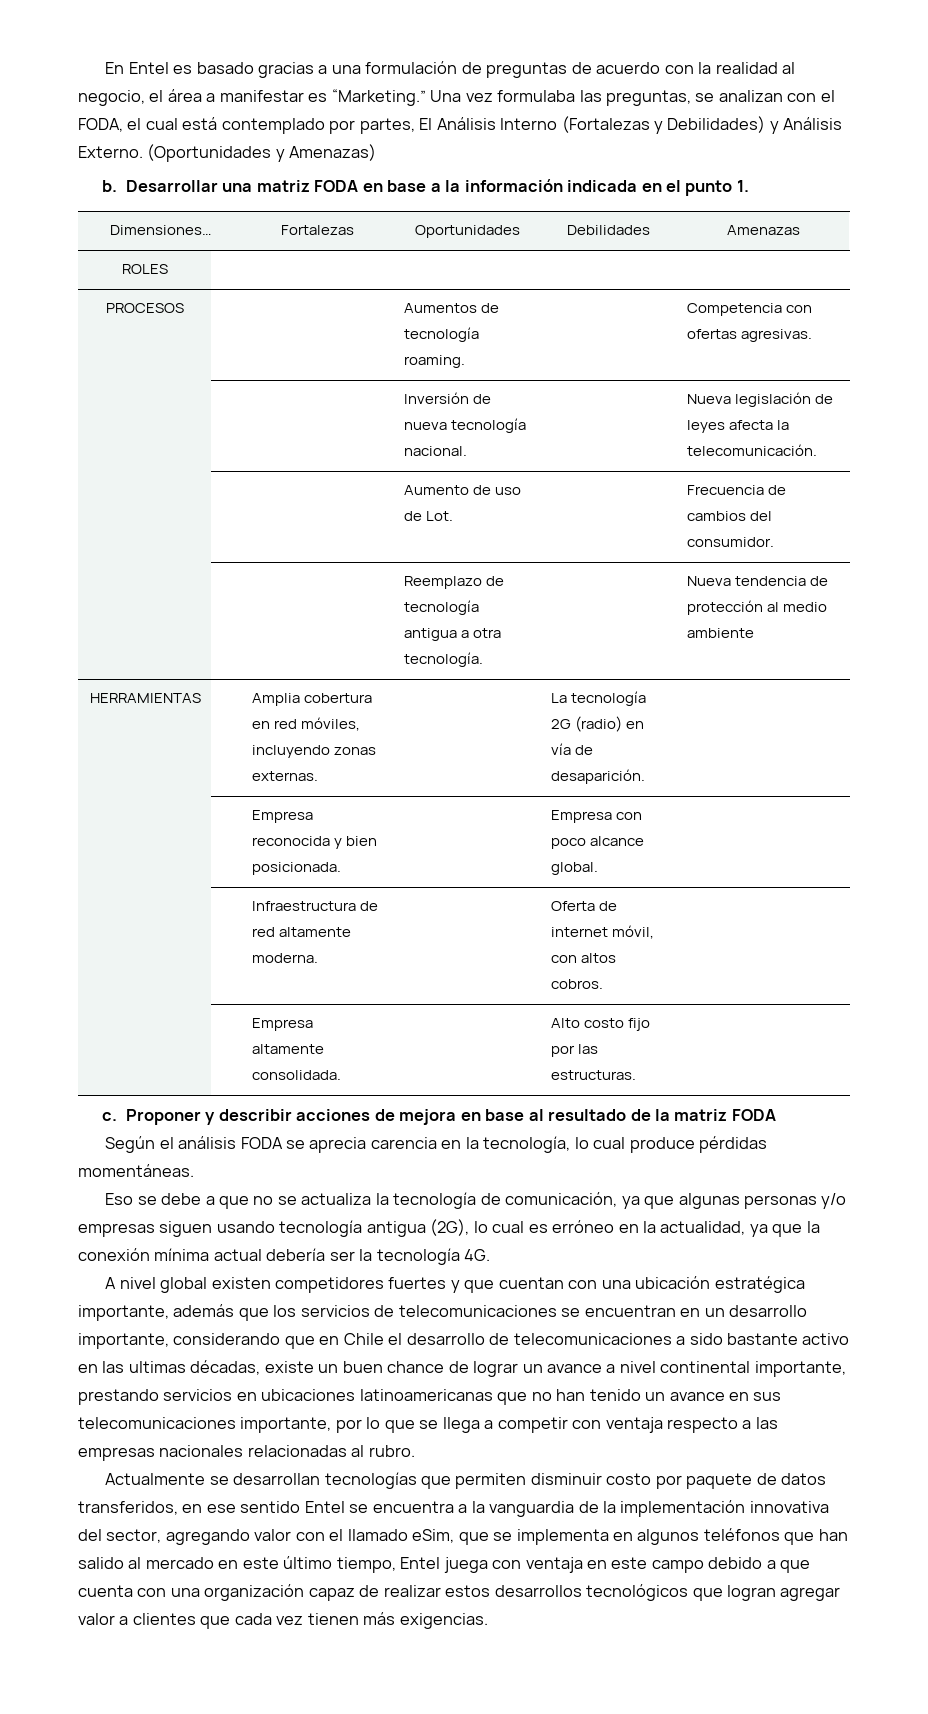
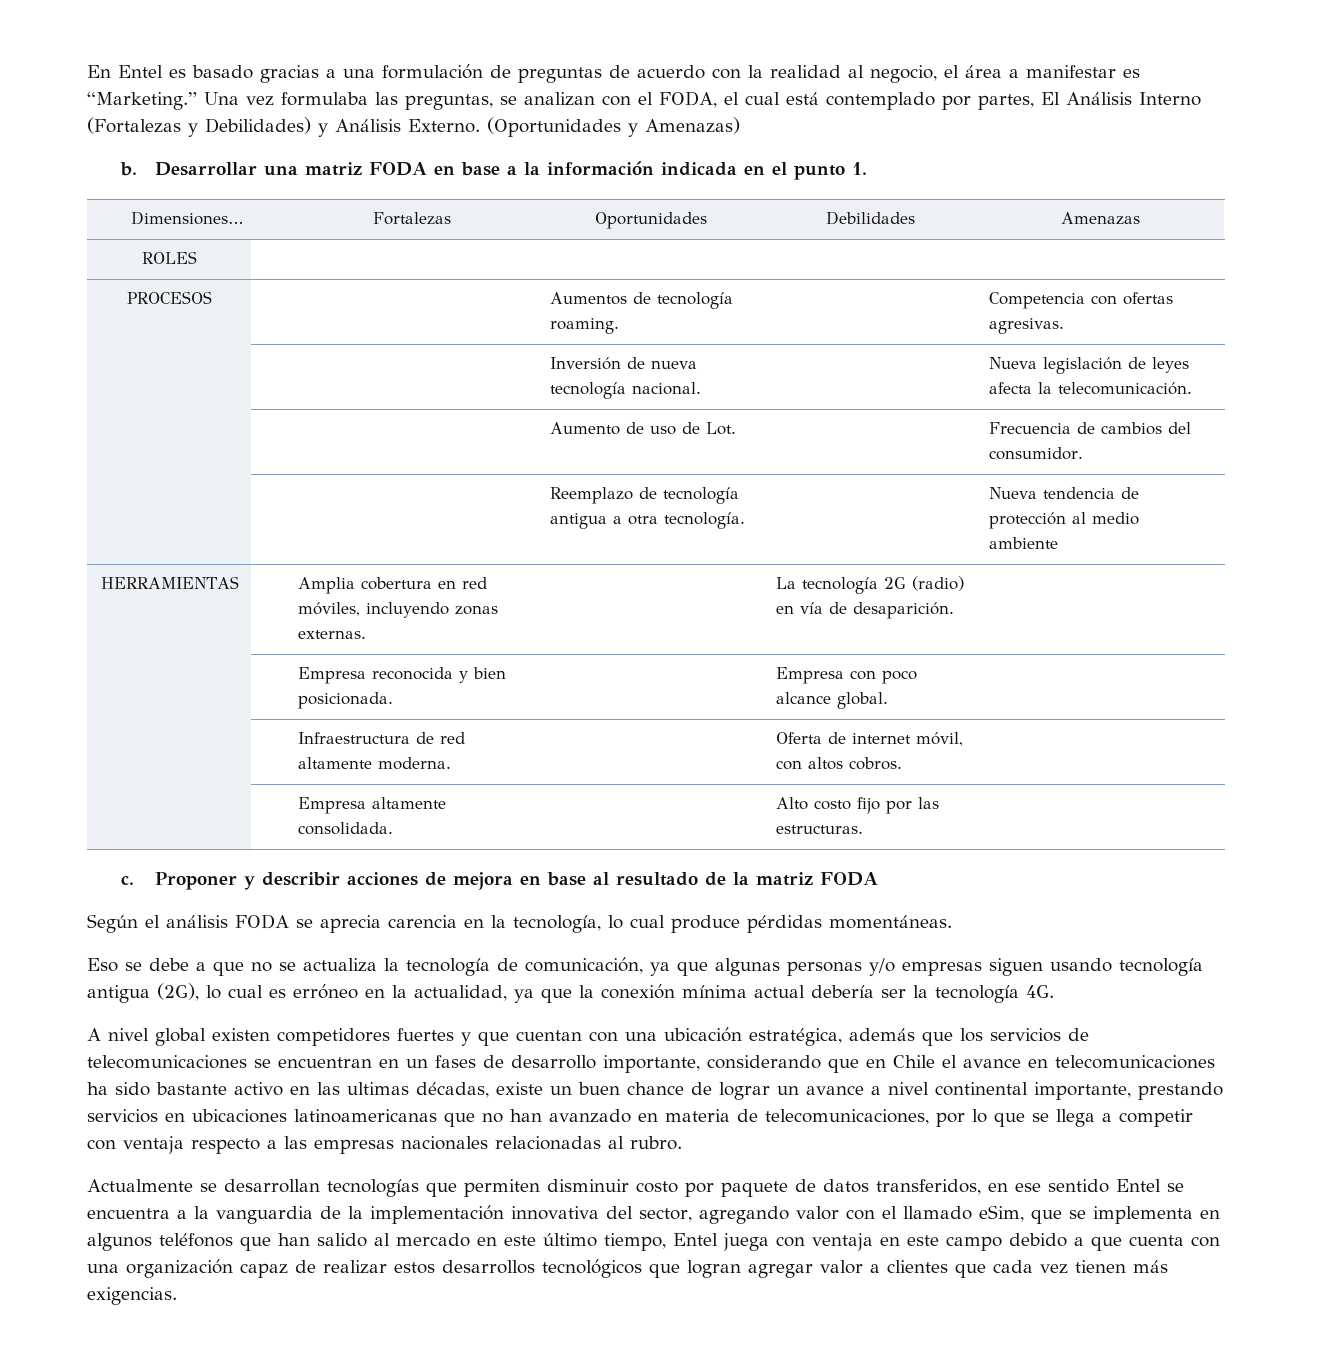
- A nivel global existen competidores fuertes y que cuentan con una ubicación estratégica importante, además que los servicios de telecomunicaciones se encuentran en un desarrollo importante, considerando que en Chile el desarrollo de telecomunicaciones a sido bastante activo en las ultimas décadas, existe un buen chance de lograr un avance a nivel continental importante, prestando servicios en ubicaciones latinoamericanas que no han tenido un avance en sus telecomunicaciones importante, por lo que se llega a competir con ventaja respecto a las empresas nacionales relacionadas al rubro.
+ A nivel global existen competidores fuertes y que cuentan con una ubicación estratégica, además que los servicios de telecomunicaciones se encuentran en un fases de desarrollo importante, considerando que en Chile el avance en telecomunicaciones ha sido bastante activo en las ultimas décadas, existe un buen chance de lograr un avance a nivel continental importante, prestando servicios en ubicaciones latinoamericanas que no han avanzado en materia de telecomunicaciones, por lo que se llega a competir con ventaja respecto a las empresas nacionales relacionadas al rubro.

